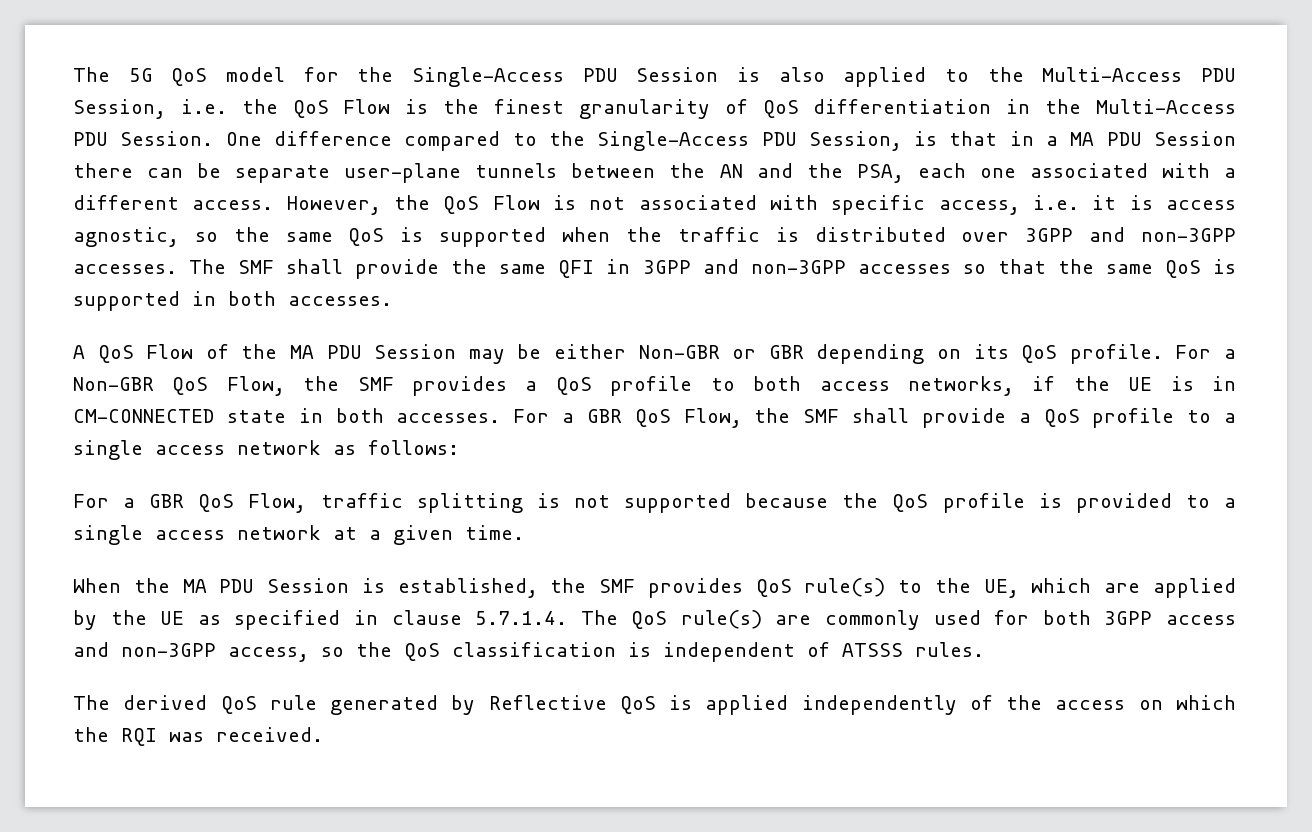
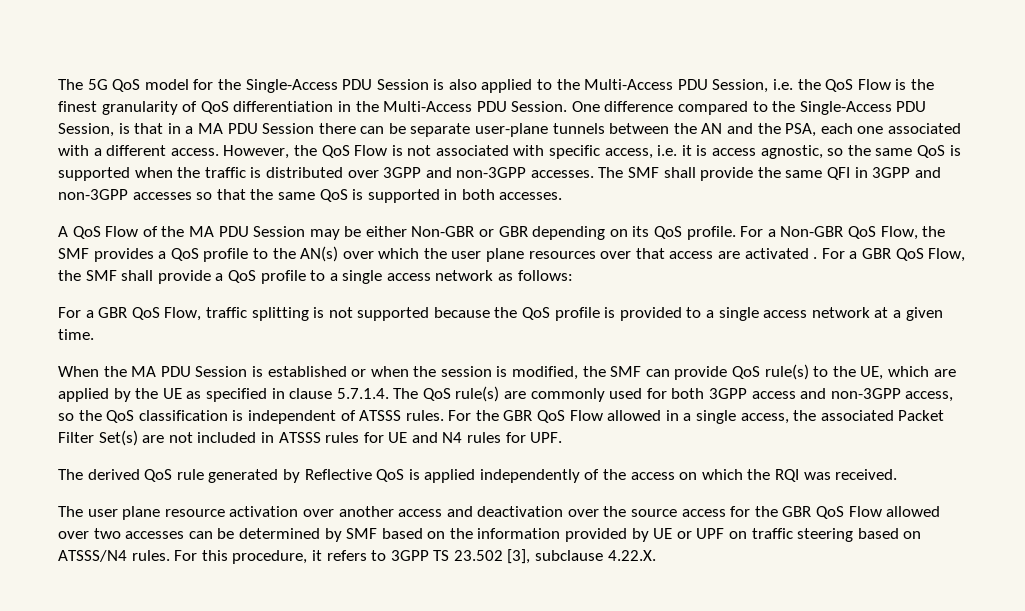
- For a Non-GBR QoS Flow, the SMF provides a QoS profile to both access networks, if the UE is in CM-CONNECTED state in both accesses.
+ For a Non-GBR QoS Flow, the SMF provides a QoS profile to the AN(s) over which the user plane resources over that access are activated .
- When the MA PDU Session is established, the SMF provides QoS rule(s) to the UE, which are applied by the UE as specified in clause 5.7.1.4. The QoS rule(s) are commonly used for both 3GPP access and non-3GPP access, so the QoS classification is independent of ATSSS rules.
+ When the MA PDU Session is established or when the session is modified, the SMF can provide QoS rule(s) to the UE, which are applied by the UE as specified in clause 5.7.1.4. The QoS rule(s) are commonly used for both 3GPP access and non-3GPP access, so the QoS classification is independent of ATSSS rules. For the GBR QoS Flow allowed in a single access, the associated Packet Filter Set(s) are not included in ATSSS rules for UE and N4 rules for UPF.
+ The user plane resource activation over another access and deactivation over the source access for the GBR QoS Flow allowed over two accesses can be determined by SMF based on the information provided by UE or UPF on traffic steering based on ATSSS/N4 rules. For this procedure, it refers to 3GPP TS 23.502 [3], subclause 4.22.X.

